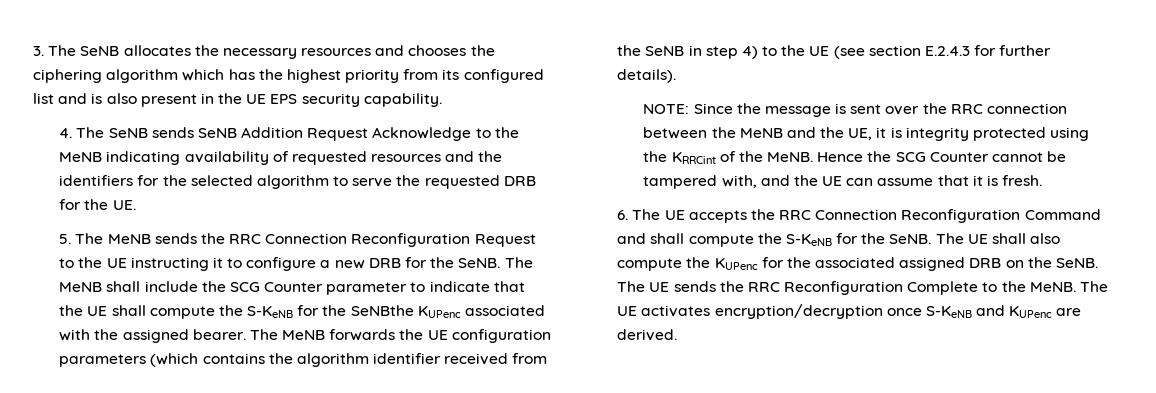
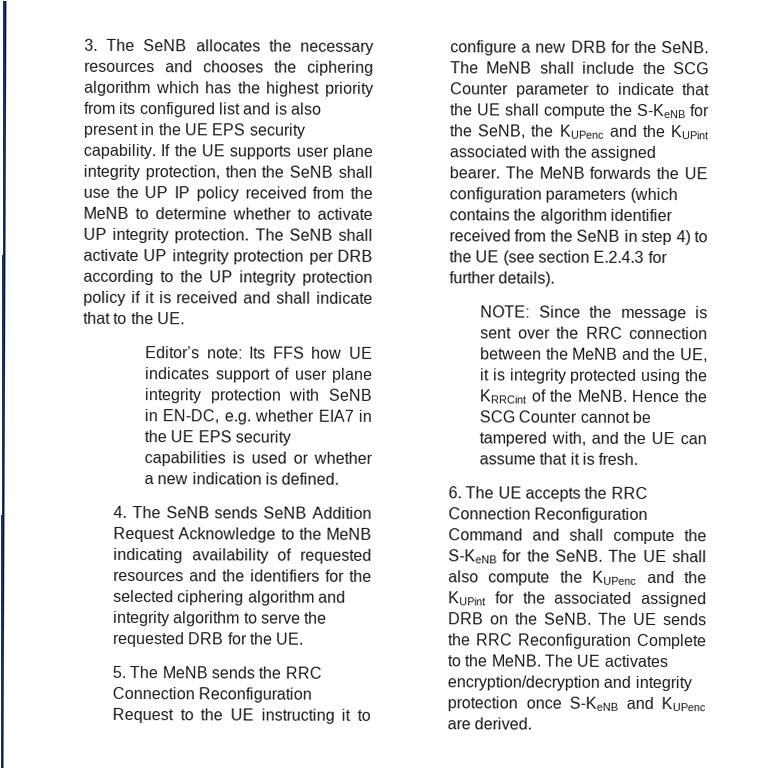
+ If the UE supports user plane integrity protection, then the SeNB shall use the UP IP policy received from the MeNB to determine whether to activate UP integrity protection. The SeNB shall activate UP integrity protection per DRB according to the UP integrity protection policy if it is received and shall indicate that to the UE.
+ Editor’s note: Its FFS how UE indicates support of user plane integrity protection with SeNB in EN-DC, e.g. whether EIA7 in the UE EPS security capabilities is used or whether a new indication is defined.
- 4. The SeNB sends SeNB Addition Request Acknowledge to the MeNB indicating availability of requested resources and the identifiers for the selected algorithm to serve the requested DRB for the UE.
+ 4. The SeNB sends SeNB Addition Request Acknowledge to the MeNB indicating availability of requested resources and the identifiers for the selected ciphering algorithm and integrity algorithm to serve the requested DRB for the UE.
- The MeNB shall include the SCG Counter parameter to indicate that the UE shall compute the S-KeNB for the SeNBthe KUPenc associated with the assigned bearer.
+ The MeNB shall include the SCG Counter parameter to indicate that the UE shall compute the S-KeNB for the SeNB, the KUPenc and the KUPint associated with the assigned bearer.
- The UE shall also compute the KUPenc for the associated assigned DRB on the SeNB.
+ The UE shall also compute the KUPenc and the KUPint for the associated assigned DRB on the SeNB.
- The UE activates encryption/decryption once S-KeNB and KUPenc are derived.
+ The UE activates encryption/decryption and integrity protection once S-KeNB and KUPenc are derived.

